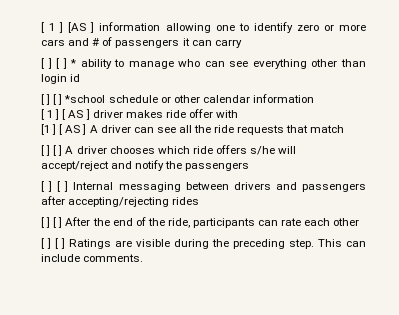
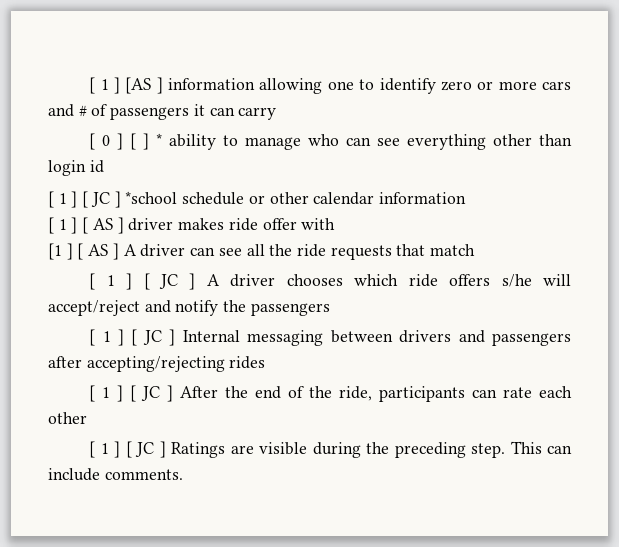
- [ ] [ ] * ability to manage who can see everything other than login id
+ [ 0 ] [ ] * ability to manage who can see everything other than login id
- [ ] [ ] *school schedule or other calendar information
+ [ 1 ] [ JC ] *school schedule or other calendar information
- [ ] [ ] A driver chooses which ride offers s/he will accept/reject and notify the passengers
+ [ 1 ] [ JC ] A driver chooses which ride offers s/he will accept/reject and notify the passengers
- [ ] [ ] Internal messaging between drivers and passengers after accepting/rejecting rides
+ [ 1 ] [ JC ] Internal messaging between drivers and passengers after accepting/rejecting rides
- [ ] [ ] After the end of the ride, participants can rate each other
+ [ 1 ] [ JC ] After the end of the ride, participants can rate each other
- [ ] [ ] Ratings are visible during the preceding step.
+ [ 1 ] [ JC ] Ratings are visible during the preceding step.

